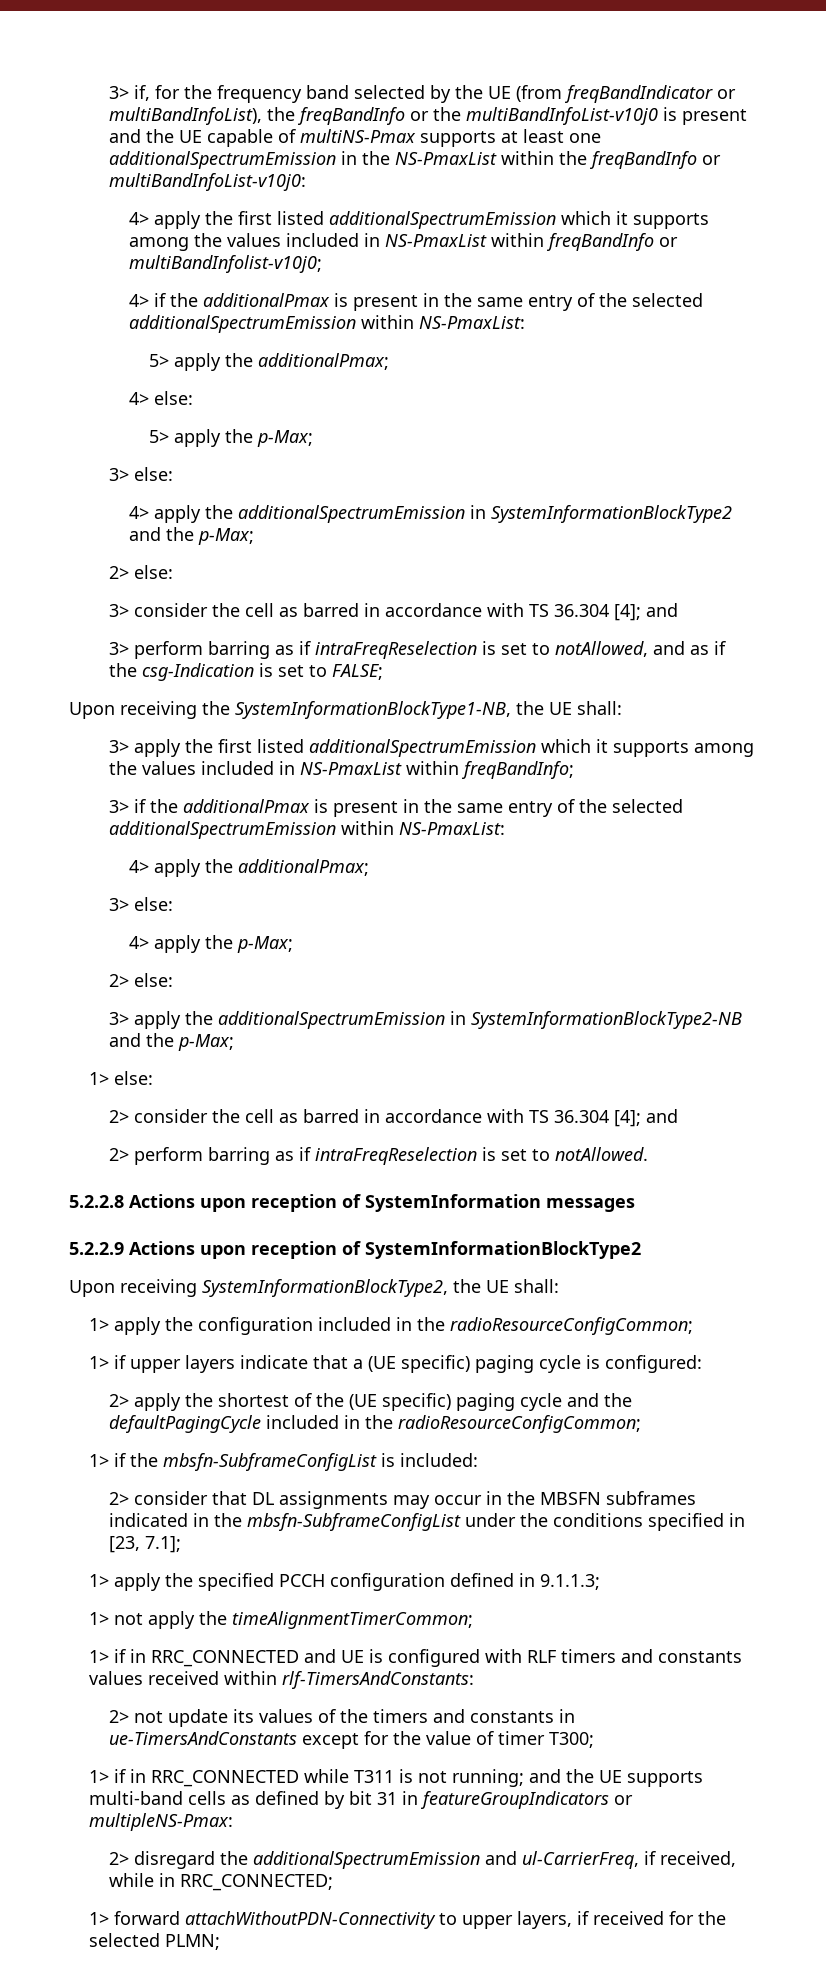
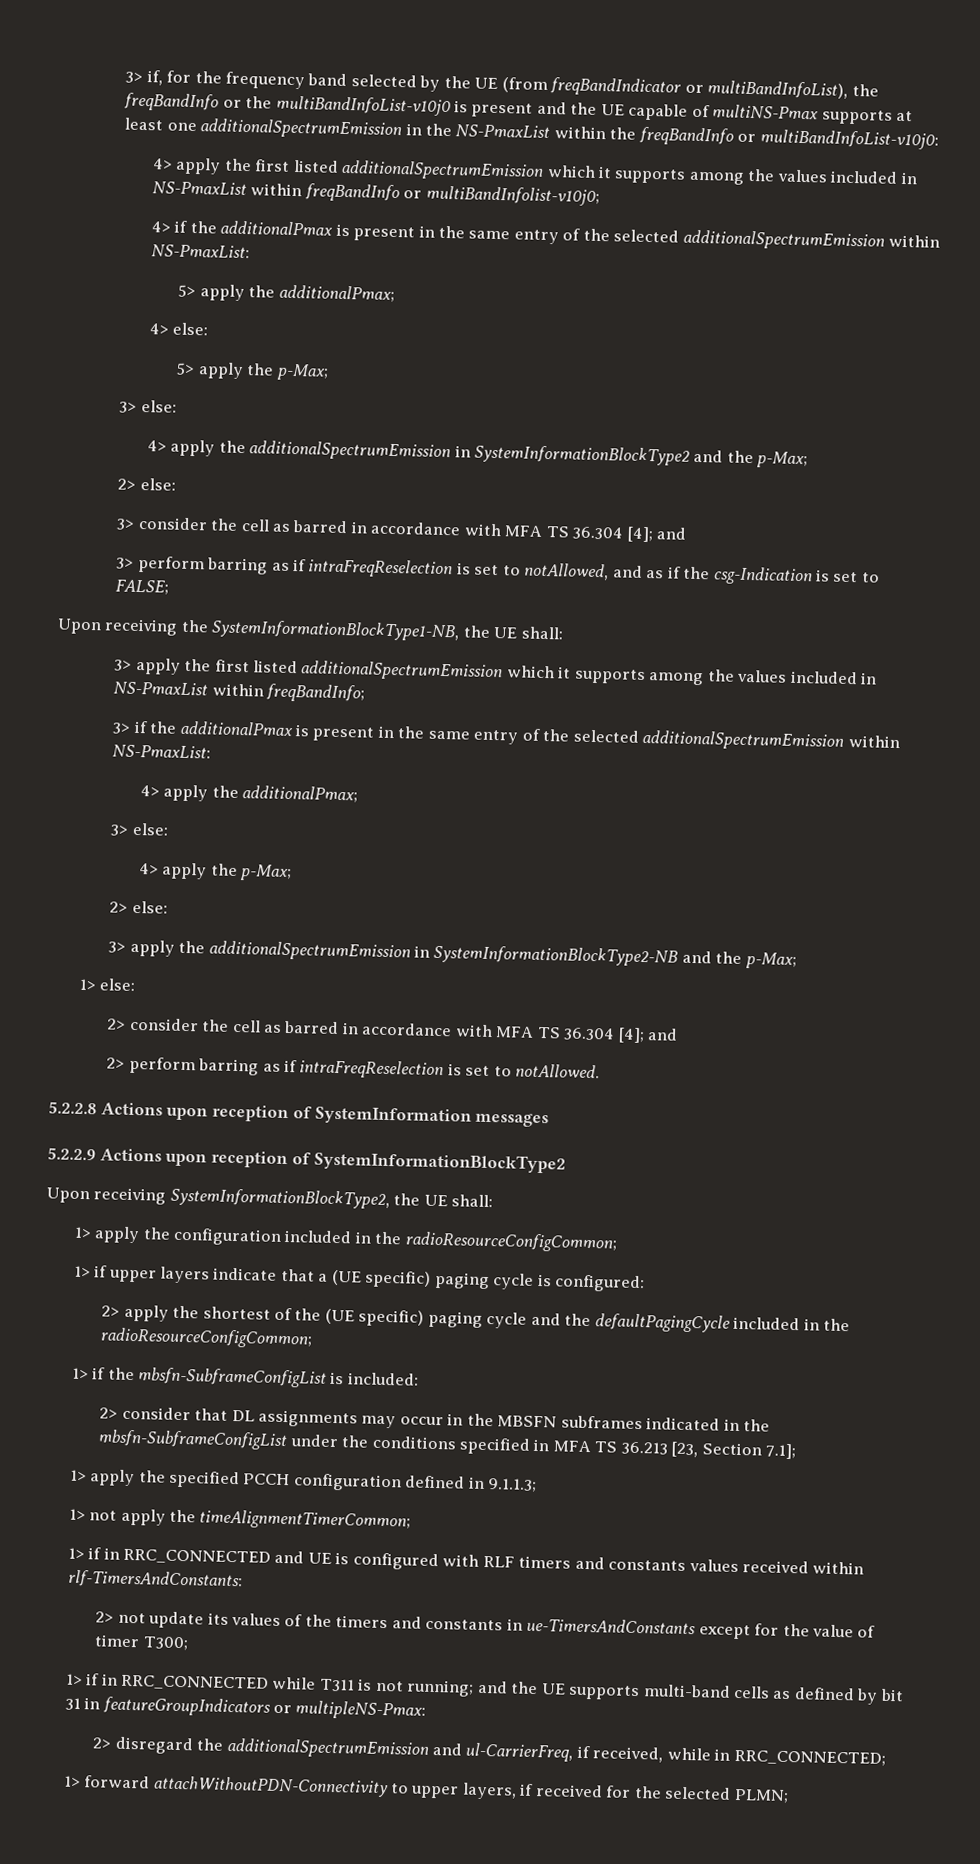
- 3> consider the cell as barred in accordance with TS 36.304 [4]; and
+ 3> consider the cell as barred in accordance with MFA TS 36.304 [4]; and
- 2> consider the cell as barred in accordance with TS 36.304 [4]; and
+ 2> consider the cell as barred in accordance with MFA TS 36.304 [4]; and
- 2> consider that DL assignments may occur in the MBSFN subframes indicated in the mbsfn-SubframeConfigList under the conditions specified in [23, 7.1];
+ 2> consider that DL assignments may occur in the MBSFN subframes indicated in the mbsfn-SubframeConfigList under the conditions specified in MFA TS 36.213 [23, Section 7.1];

